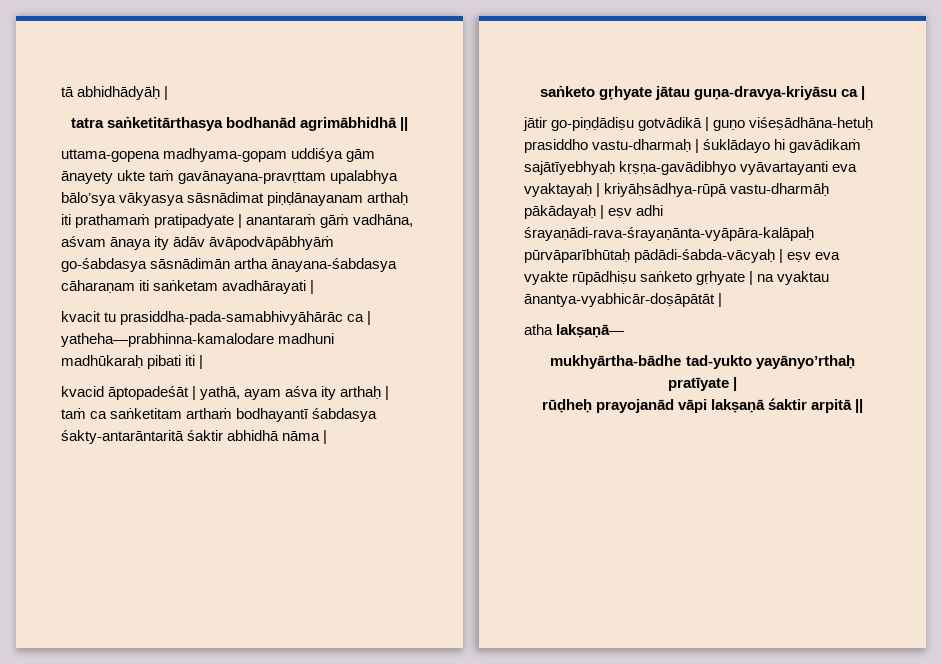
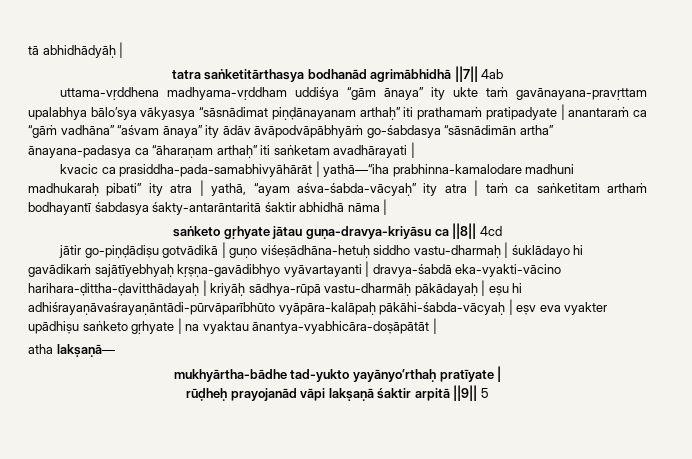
- tatra saṅketitārthasya bodhanād agrimābhidhā ||
- uttama-gopena madhyama-gopam uddiśya gām ānayety ukte taṁ gavānayana-pravṛttam upalabhya bālo’sya vākyasya sāsnādimat piṇḍānayanam arthaḥ iti prathamaṁ pratipadyate | anantaraṁ gāṁ vadhāna, aśvam ānaya ity ādāv āvāpodvāpābhyāṁ go-śabdasya sāsnādimān artha ānayana-śabdasya cāharaṇam iti saṅketam avadhārayati |
- kvacit tu prasiddha-pada-samabhivyāhārāc ca | yatheha—prabhinna-kamalodare madhuni madhūkaraḥ pibati iti |
- kvacid āptopadeśāt | yathā, ayam aśva ity arthaḥ | taṁ ca saṅketitam arthaṁ bodhayantī śabdasya śakty-antarāntaritā śaktir abhidhā nāma |
+ tatra saṅketitārthasya bodhanād agrimābhidhā ||7|| 4ab
+ uttama-vṛddhena madhyama-vṛddham uddiśya “gām ānaya” ity ukte taṁ gavānayana-pravṛttam upalabhya bālo’sya vākyasya “sāsnādimat piṇḍānayanam arthaḥ” iti prathamaṁ pratipadyate | anantaraṁ ca “gāṁ vadhāna” “aśvam ānaya” ity ādāv āvāpodvāpābhyāṁ go-śabdasya “sāsnādimān artha” ānayana-padasya ca “āharaṇam arthaḥ” iti saṅketam avadhārayati |
+ kvacic ca prasiddha-pada-samabhivyāhārāt | yathā—“iha prabhinna-kamalodare madhuni madhukaraḥ pibati” ity atra | yathā, “ayam aśva-śabda-vācyaḥ” ity atra | taṁ ca saṅketitam arthaṁ bodhayantī śabdasya śakty-antarāntaritā śaktir abhidhā nāma |
- saṅketo gṛhyate jātau guṇa-dravya-kriyāsu ca |
+ saṅketo gṛhyate jātau guṇa-dravya-kriyāsu ca ||8|| 4cd
- jātir go-piṇḍādiṣu gotvādikā | guṇo viśeṣādhāna-hetuḥ prasiddho vastu-dharmaḥ | śuklādayo hi gavādikaṁ sajātīyebhyaḥ kṛṣṇa-gavādibhyo vyāvartayanti eva vyaktayaḥ | kriyāḥsādhya-rūpā vastu-dharmāḥ pākādayaḥ | eṣv adhi śrayaṇādi-rava-śrayaṇānta-vyāpāra-kalāpaḥ pūrvāparībhūtaḥ pādādi-śabda-vācyaḥ | eṣv eva vyakte rūpādhiṣu saṅketo gṛhyate | na vyaktau ānantya-vyabhicār-doṣāpātāt |
+ jātir go-piṇḍādiṣu gotvādikā | guṇo viśeṣādhāna-hetuḥ siddho vastu-dharmaḥ | śuklādayo hi gavādikaṁ sajātīyebhyaḥ kṛṣṇa-gavādibhyo vyāvartayanti | dravya-śabdā eka-vyakti-vācino harihara-ḍittha-ḍavitthādayaḥ | kriyāḥ sādhya-rūpā vastu-dharmāḥ pākādayaḥ | eṣu hi adhiśrayaṇāvaśrayaṇāntādi-pūrvāparībhūto vyāpāra-kalāpaḥ pākāhi-śabda-vācyaḥ | eṣv eva vyakter upādhiṣu saṅketo gṛhyate | na vyaktau ānantya-vyabhicāra-doṣāpātāt |
- rūḍheḥ prayojanād vāpi lakṣaṇā śaktir arpitā ||
+ rūḍheḥ prayojanād vāpi lakṣaṇā śaktir arpitā ||9|| 5

